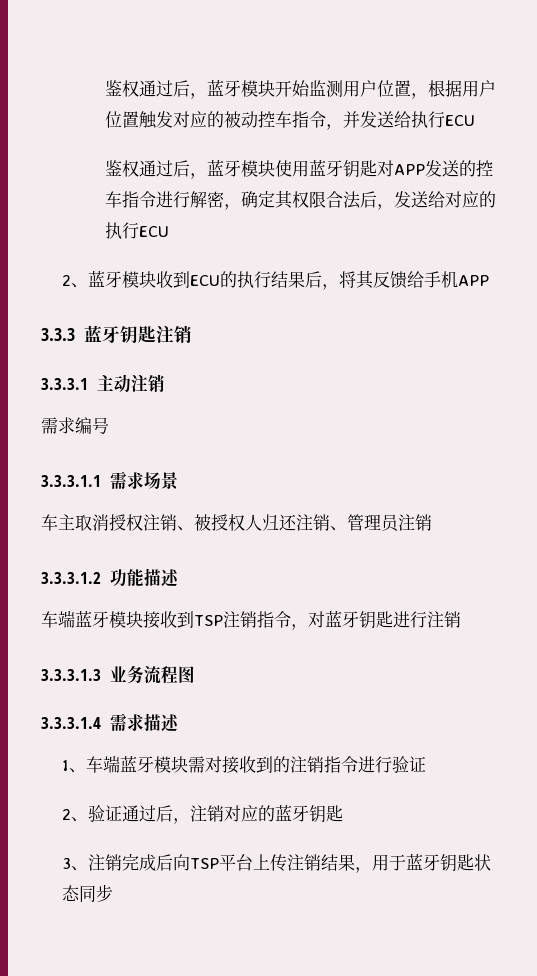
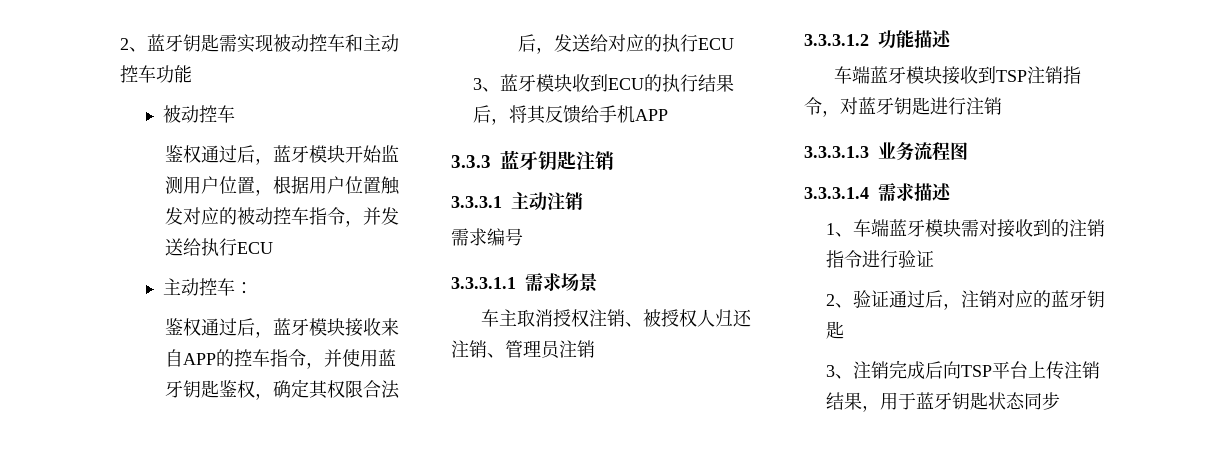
+ 2、蓝牙钥匙需实现被动控车和主动控车功能
+ 被动控车
- 鉴权通过后，蓝牙模块使用蓝牙钥匙对APP发送的控车指令进行解密，确定其权限合法后，发送给对应的执行ECU
+ 主动控车：
+ 鉴权通过后，蓝牙模块接收来自APP的控车指令，并使用蓝牙钥匙鉴权，确定其权限合法后，发送给对应的执行ECU
- 2、蓝牙模块收到ECU的执行结果后，将其反馈给手机APP
+ 3、蓝牙模块收到ECU的执行结果后，将其反馈给手机APP

